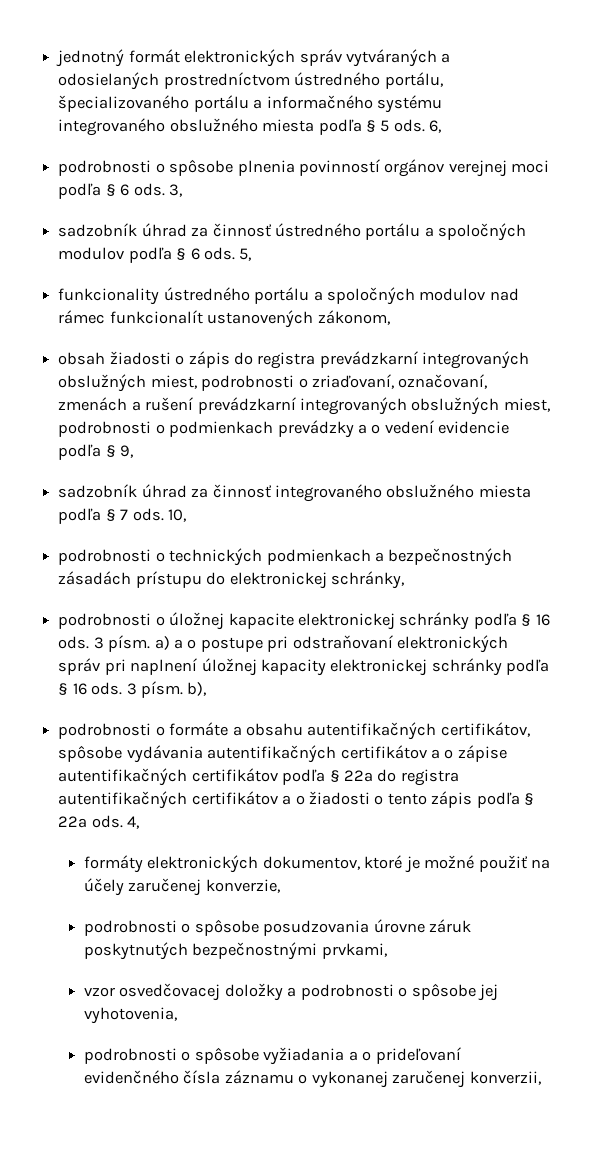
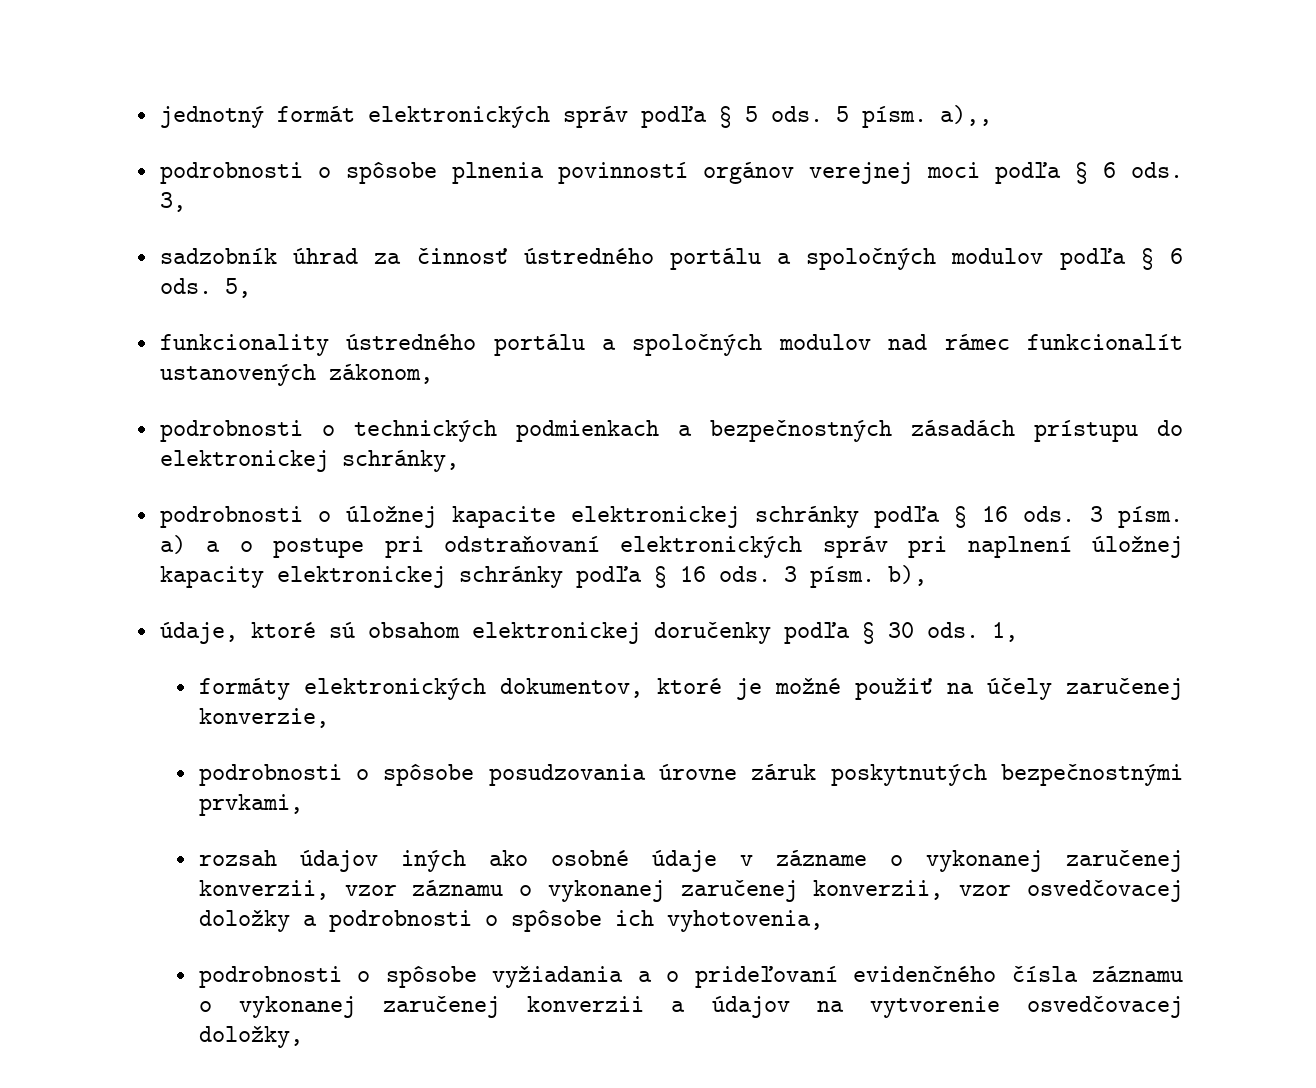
- jednotný formát elektronických správ vytváraných a odosielaných prostredníctvom ústredného portálu, špecializovaného portálu a informačného systému integrovaného obslužného miesta podľa § 5 ods.
+ jednotný formát elektronických správ podľa § 5 ods.
- 6,
+ 5 písm. a),,
- obsah žiadosti o zápis do registra prevádzkarní integrovaných obslužných miest, podrobnosti o zriaďovaní, označovaní, zmenách a rušení prevádzkarní integrovaných obslužných miest, podrobnosti o podmienkach prevádzky a o vedení evidencie podľa § 9,
- sadzobník úhrad za činnosť integrovaného obslužného miesta podľa § 7 ods. 10,
- podrobnosti o formáte a obsahu autentifikačných certifikátov, spôsobe vydávania autentifikačných certifikátov a o zápise autentifikačných certifikátov podľa § 22a do registra autentifikačných certifikátov a o žiadosti o tento zápis podľa § 22a ods. 4,
+ údaje, ktoré sú obsahom elektronickej doručenky podľa § 30 ods. 1,
- vzor osvedčovacej doložky a podrobnosti o spôsobe jej vyhotovenia,
+ rozsah údajov iných ako osobné údaje v zázname o vykonanej zaručenej konverzii, vzor záznamu o vykonanej zaručenej konverzii, vzor osvedčovacej doložky a podrobnosti o spôsobe ich vyhotovenia,
- podrobnosti o spôsobe vyžiadania a o prideľovaní evidenčného čísla záznamu o vykonanej zaručenej konverzii,
+ podrobnosti o spôsobe vyžiadania a o prideľovaní evidenčného čísla záznamu o vykonanej zaručenej konverzii a údajov na vytvorenie osvedčovacej doložky,

